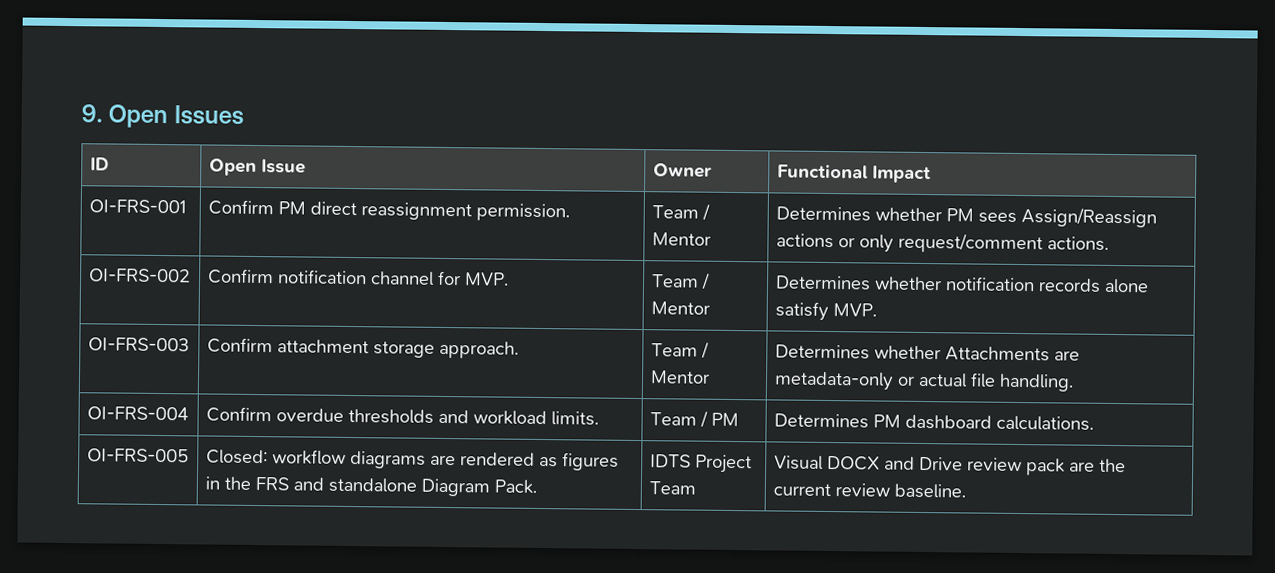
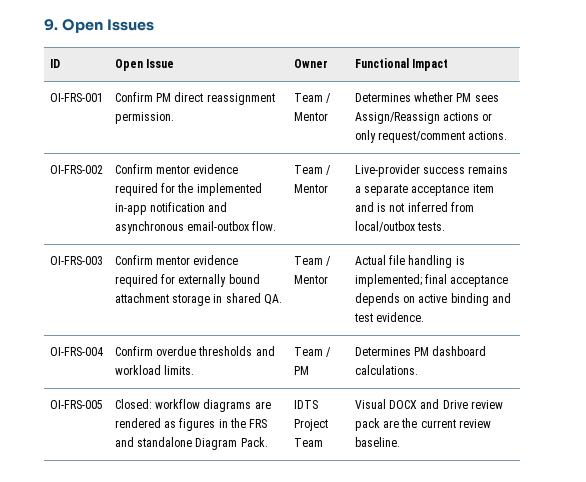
- OI-FRS-002 | Confirm notification channel for MVP. | Team / Mentor | Determines whether notification records alone satisfy MVP.
- OI-FRS-003 | Confirm attachment storage approach. | Team / Mentor | Determines whether Attachments are metadata-only or actual file handling.
+ OI-FRS-002 | Confirm mentor evidence required for the implemented in-app notification and asynchronous email-outbox flow. | Team / Mentor | Live-provider success remains a separate acceptance item and is not inferred from local/outbox tests.
+ OI-FRS-003 | Confirm mentor evidence required for externally bound attachment storage in shared QA. | Team / Mentor | Actual file handling is implemented; final acceptance depends on active binding and test evidence.

